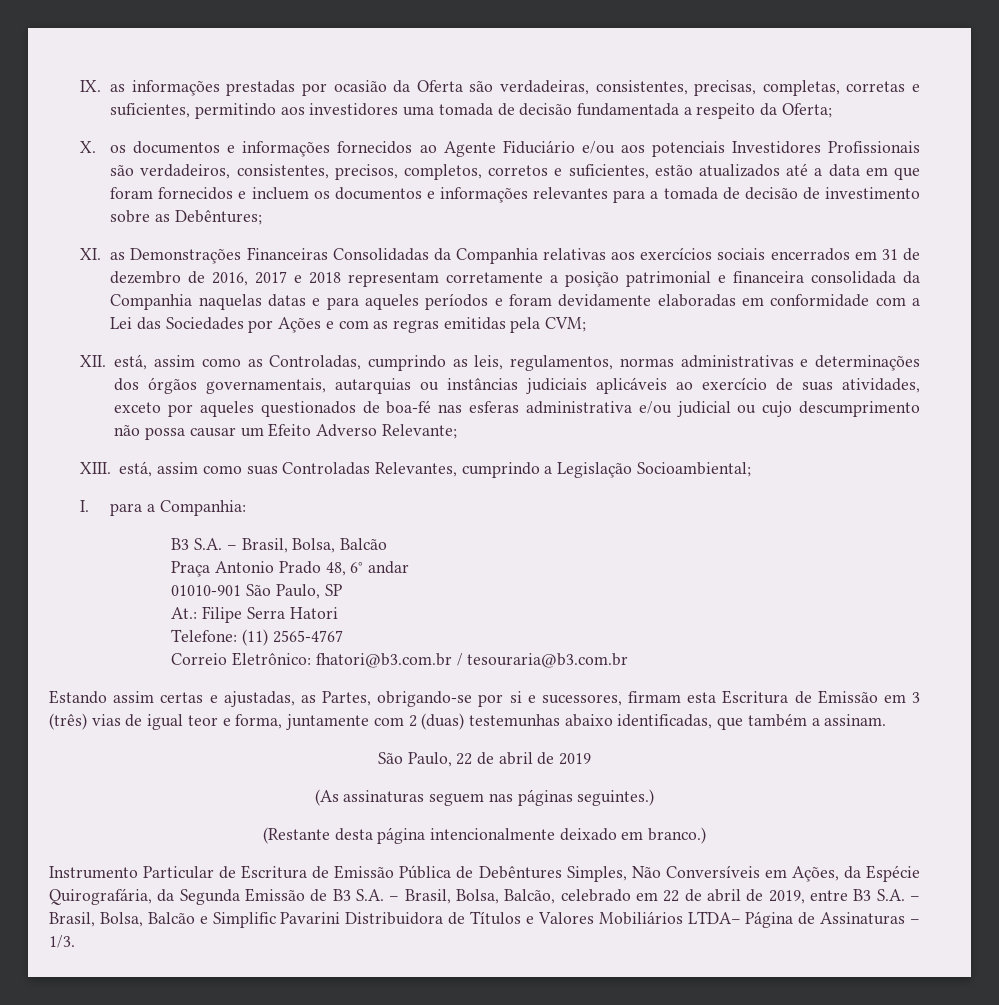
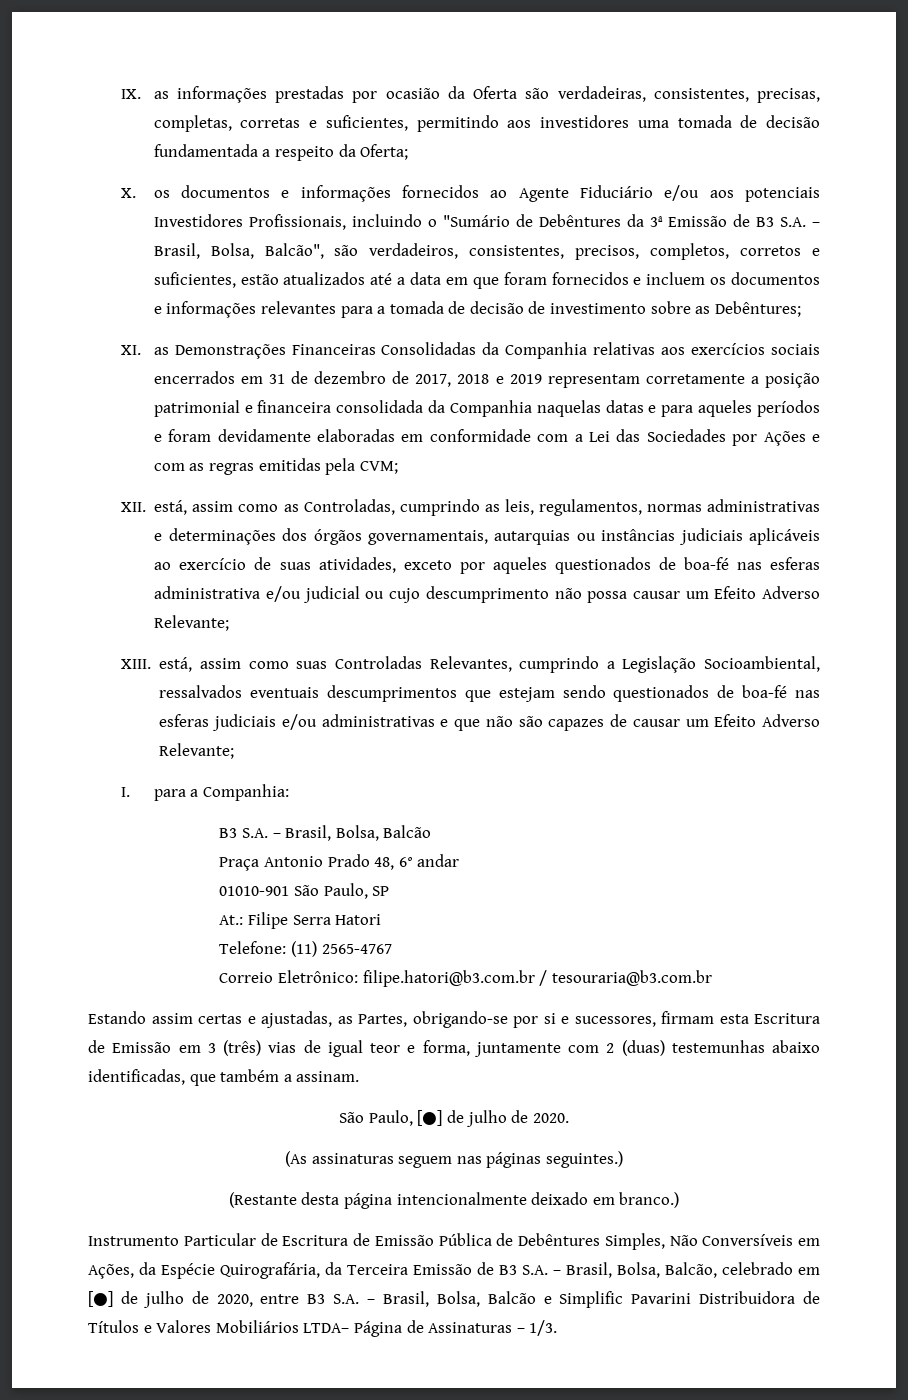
- X. os documentos e informações fornecidos ao Agente Fiduciário e/ou aos potenciais Investidores Profissionais são verdadeiros, consistentes, precisos, completos, corretos e suficientes, estão atualizados até a data em que foram fornecidos e incluem os documentos e informações relevantes para a tomada de decisão de investimento sobre as Debêntures;
+ X. os documentos e informações fornecidos ao Agente Fiduciário e/ou aos potenciais Investidores Profissionais, incluindo o "Sumário de Debêntures da 3ª Emissão de B3 S.A. – Brasil, Bolsa, Balcão", são verdadeiros, consistentes, precisos, completos, corretos e suficientes, estão atualizados até a data em que foram fornecidos e incluem os documentos e informações relevantes para a tomada de decisão de investimento sobre as Debêntures;
- XI. as Demonstrações Financeiras Consolidadas da Companhia relativas aos exercícios sociais encerrados em 31 de dezembro de 2016, 2017 e 2018 representam corretamente a posição patrimonial e financeira consolidada da Companhia naquelas datas e para aqueles períodos e foram devidamente elaboradas em conformidade com a Lei das Sociedades por Ações e com as regras emitidas pela CVM;
+ XI. as Demonstrações Financeiras Consolidadas da Companhia relativas aos exercícios sociais encerrados em 31 de dezembro de 2017, 2018 e 2019 representam corretamente a posição patrimonial e financeira consolidada da Companhia naquelas datas e para aqueles períodos e foram devidamente elaboradas em conformidade com a Lei das Sociedades por Ações e com as regras emitidas pela CVM;
- XIII. está, assim como suas Controladas Relevantes, cumprindo a Legislação Socioambiental;
+ XIII. está, assim como suas Controladas Relevantes, cumprindo a Legislação Socioambiental, ressalvados eventuais descumprimentos que estejam sendo questionados de boa-fé nas esferas judiciais e/ou administrativas e que não são capazes de causar um Efeito Adverso Relevante;
- Correio Eletrônico: fhatori@b3.com.br / tesouraria@b3.com.br
+ Correio Eletrônico: filipe.hatori@b3.com.br / tesouraria@b3.com.br
- São Paulo, 22 de abril de 2019
+ São Paulo, [●] de julho de 2020.
- Instrumento Particular de Escritura de Emissão Pública de Debêntures Simples, Não Conversíveis em Ações, da Espécie Quirografária, da Segunda Emissão de B3 S.A. – Brasil, Bolsa, Balcão, celebrado em 22 de abril de 2019, entre B3 S.A. – Brasil, Bolsa, Balcão e Simplific Pavarini Distribuidora de Títulos e Valores Mobiliários LTDA– Página de Assinaturas – 1/3.
+ Instrumento Particular de Escritura de Emissão Pública de Debêntures Simples, Não Conversíveis em Ações, da Espécie Quirografária, da Terceira Emissão de B3 S.A. – Brasil, Bolsa, Balcão, celebrado em [●] de julho de 2020, entre B3 S.A. – Brasil, Bolsa, Balcão e Simplific Pavarini Distribuidora de Títulos e Valores Mobiliários LTDA– Página de Assinaturas – 1/3.

